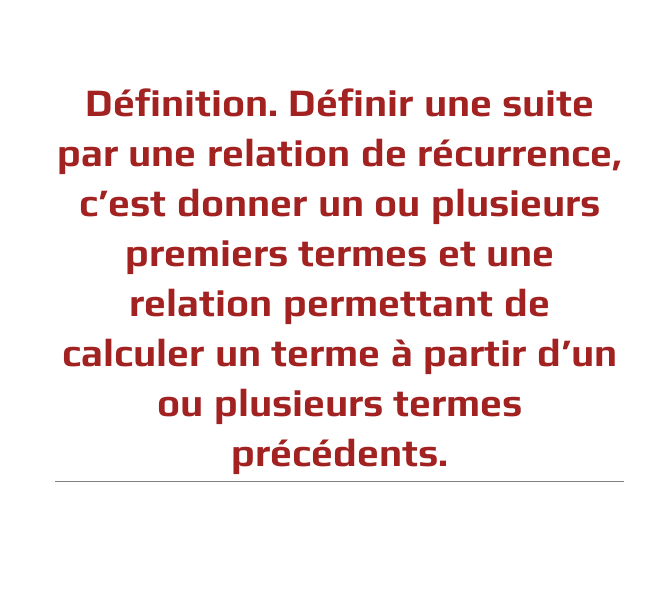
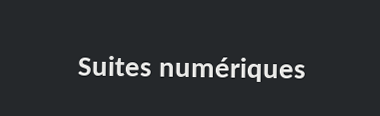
- Définition. Définir une suite par une relation de récurrence, c’est donner un ou plusieurs premiers termes et une relation permettant de calculer un terme à partir d’un ou plusieurs termes précédents.
+ Suites numériques

